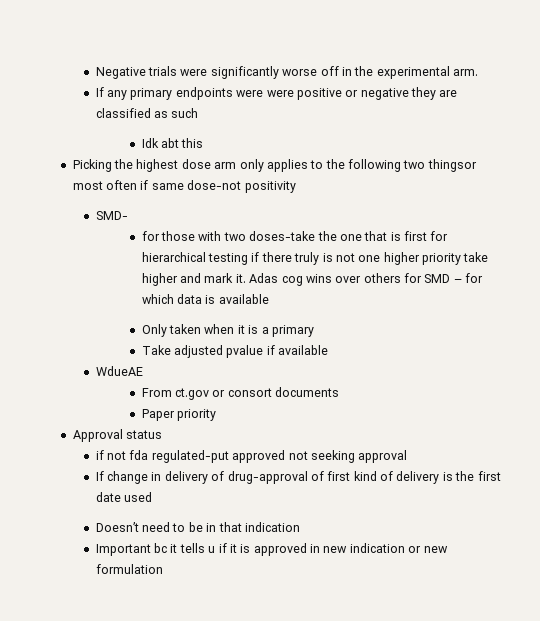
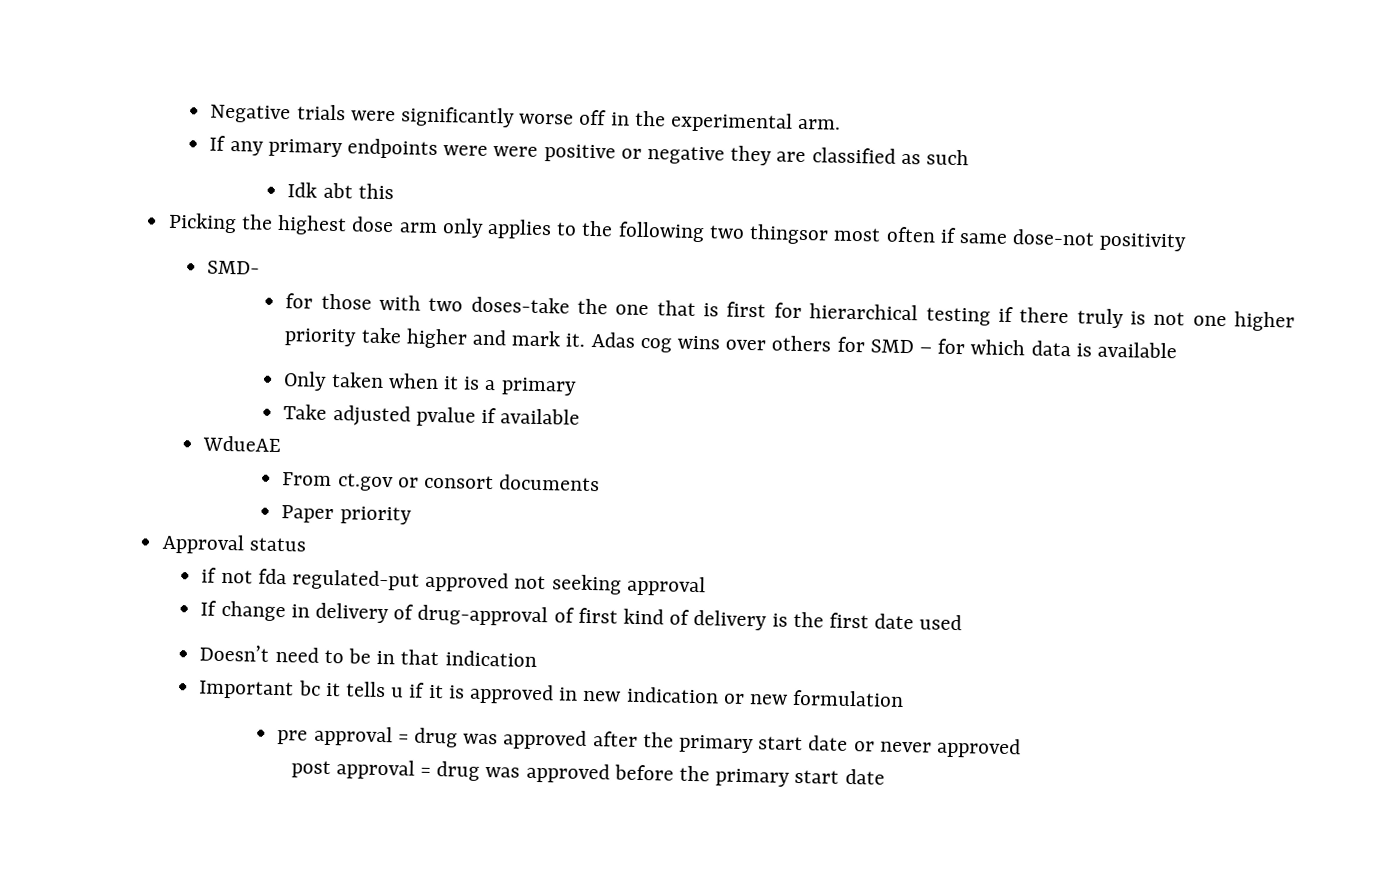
+ pre approval = drug was approved after the primary start date or never approved
+ post approval = drug was approved before the primary start date

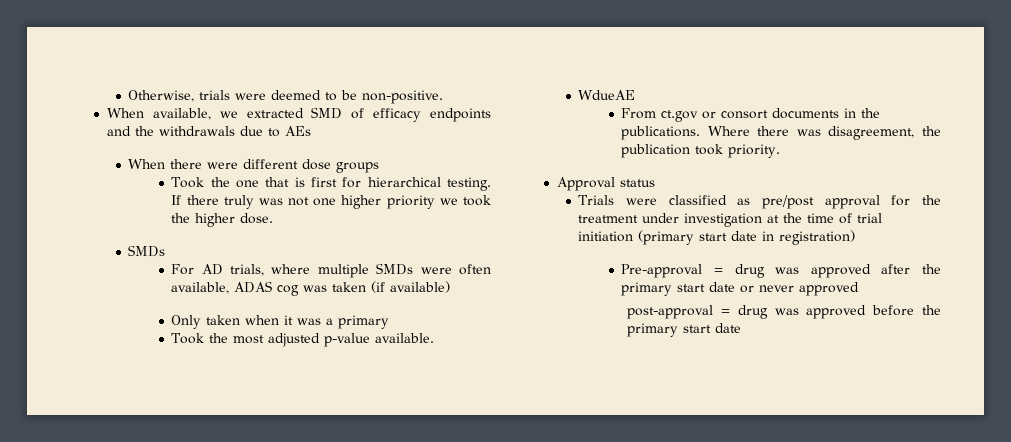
- Negative trials were significantly worse off in the experimental arm.
- If any primary endpoints were were positive or negative they are classified as such
- Idk abt this
- Picking the highest dose arm only applies to the following two thingsor most often if same dose-not positivity
- SMD-
- for those with two doses-take the one that is first for hierarchical testing if there truly is not one higher priority take higher and mark it. Adas cog wins over others for SMD – for which data is available
+ Otherwise, trials were deemed to be non-positive.
+ When available, we extracted SMD of efficacy endpoints and the withdrawals due to AEs
+ When there were different dose groups
+ Took the one that is first for hierarchical testing. If there truly was not one higher priority we took the higher dose.
+ SMDs
+ For AD trials, where multiple SMDs were often available, ADAS cog was taken (if available)
- Only taken when it is a primary
+ Only taken when it was a primary
- Take adjusted pvalue if available
+ Took the most adjusted p-value available.
- From ct.gov or consort documents
- Paper priority
+ From ct.gov or consort documents in the publications. Where there was disagreement, the publication took priority.
  Approval status
- if not fda regulated-put approved not seeking approval
- If change in delivery of drug-approval of first kind of delivery is the first date used
- Doesn’t need to be in that indication
- Important bc it tells u if it is approved in new indication or new formulation
- pre approval = drug was approved after the primary start date or never approved
+ Trials were classified as pre/post approval for the treatment under investigation at the time of trial initiation (primary start date in registration)
+ Pre-approval = drug was approved after the primary start date or never approved
- post approval = drug was approved before the primary start date
+ post-approval = drug was approved before the primary start date

